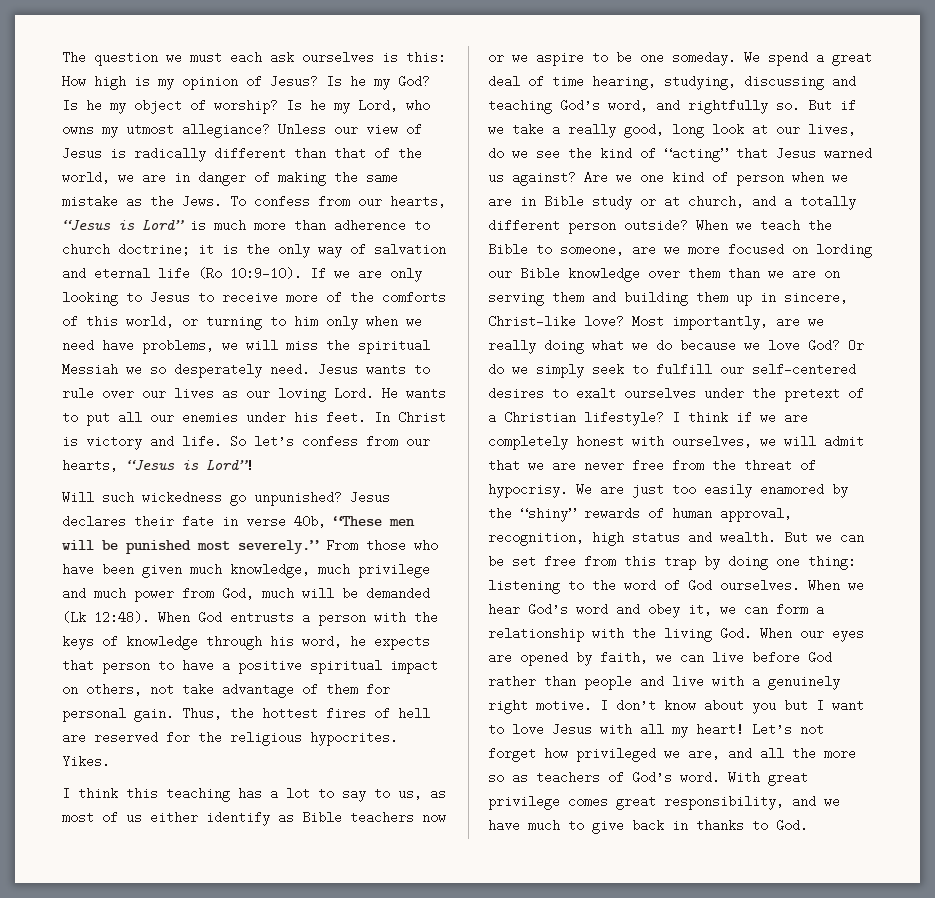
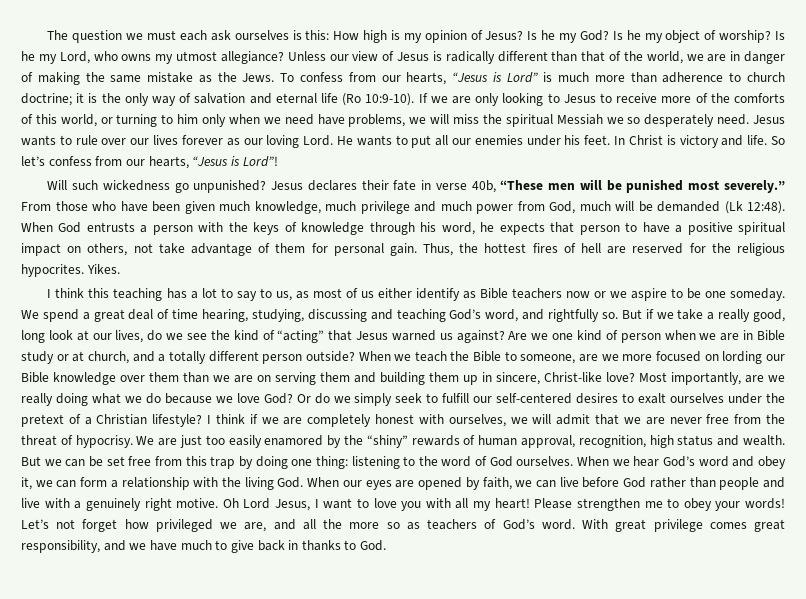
- Jesus wants to rule over our lives as our loving Lord.
+ Jesus wants to rule over our lives forever as our loving Lord.
- I don’t know about you but I want to love Jesus with all my heart!
+ Oh Lord Jesus, I want to love you with all my heart!
+ Please strengthen me to obey your words!

